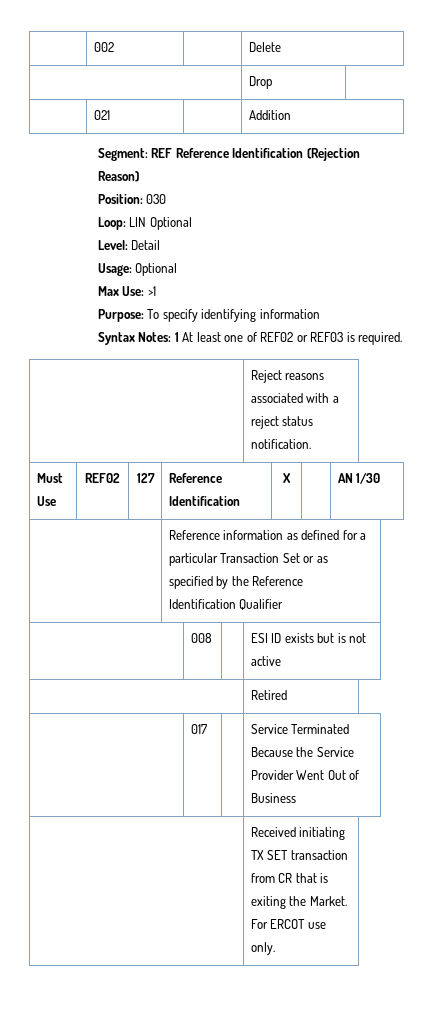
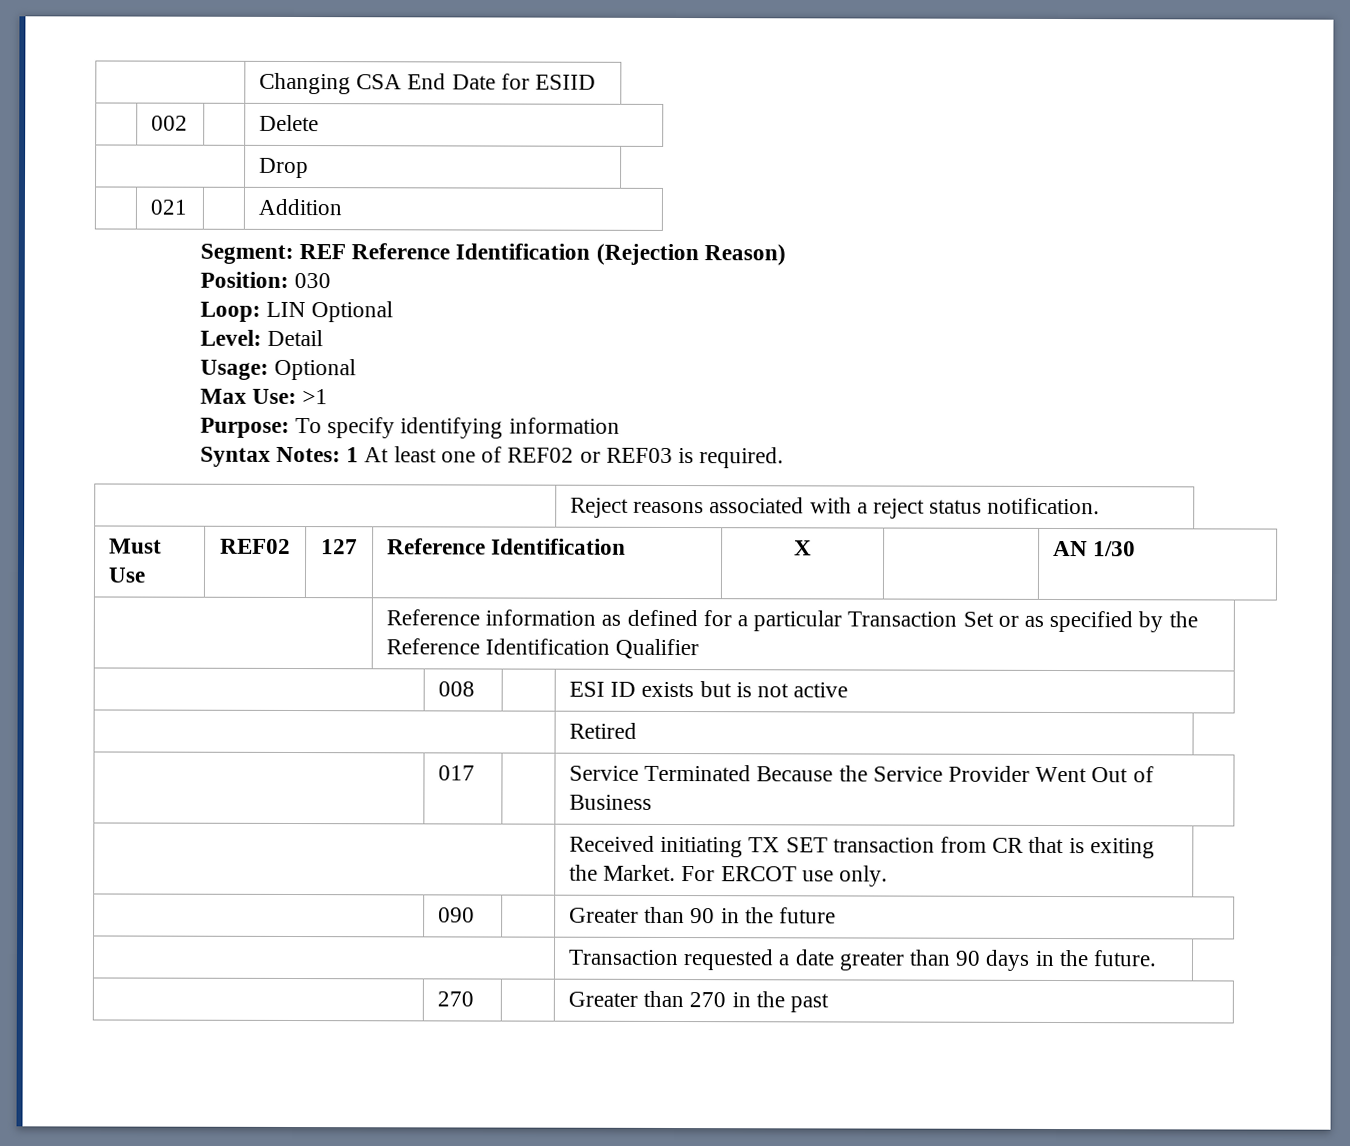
+ | Changing CSA End Date for ESIID
+ | 090 | | Greater than 90 in the future
+ | Transaction requested a date greater than 90 days in the future.
+ | 270 | | Greater than 270 in the past

